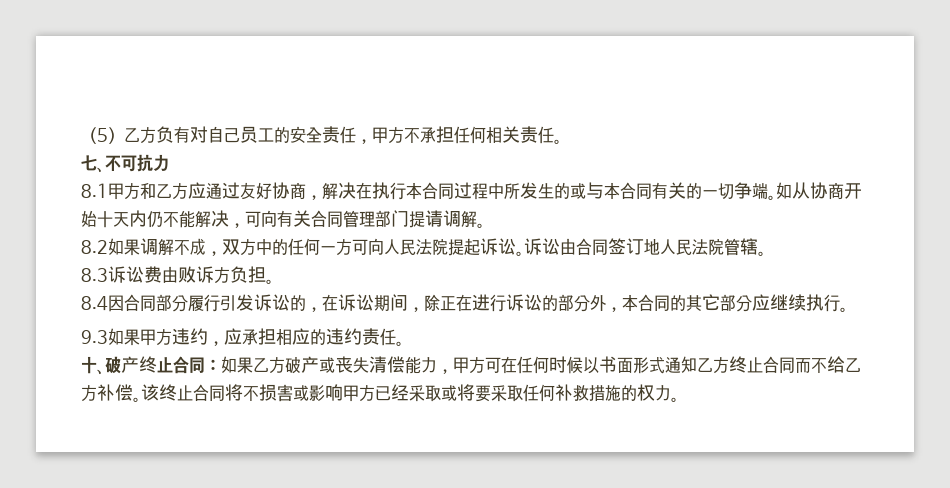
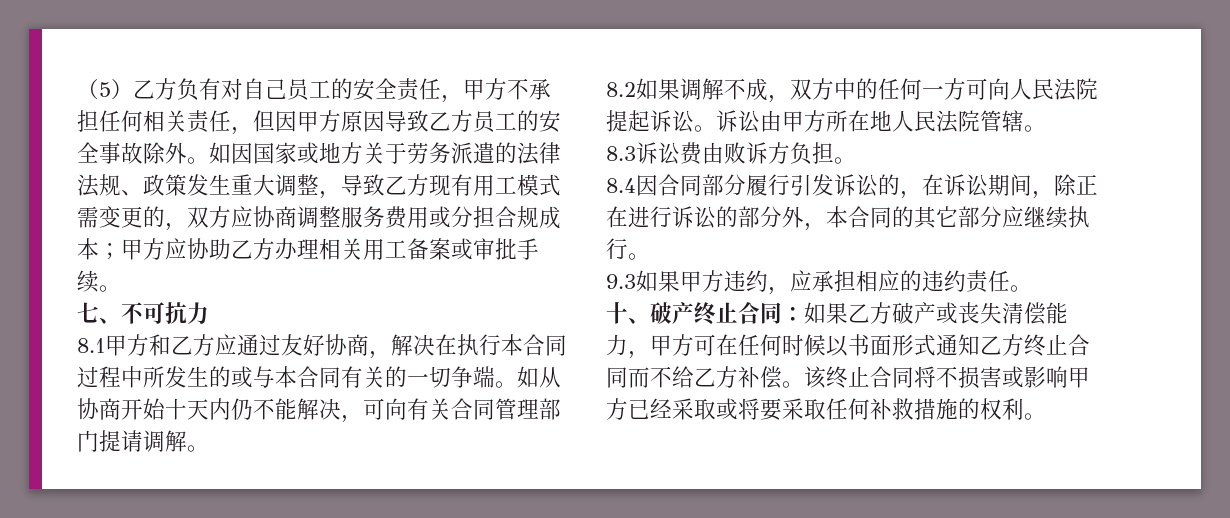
- （5）乙方负有对自己员工的安全责任，甲方不承担任何相关责任。
+ （5）乙方负有对自己员工的安全责任，甲方不承担任何相关责任，但因甲方原因导致乙方员工的安全事故除外。如因国家或地方关于劳务派遣的法律法规、政策发生重大调整，导致乙方现有用工模式需变更的，双方应协商调整服务费用或分担合规成本；甲方应协助乙方办理相关用工备案或审批手续。
- 诉讼由合同签订地人民法院管辖。
+ 诉讼由甲方所在地人民法院管辖。
- 该终止合同将不损害或影响甲方已经采取或将要采取任何补救措施的权力。
+ 该终止合同将不损害或影响甲方已经采取或将要采取任何补救措施的权利。

